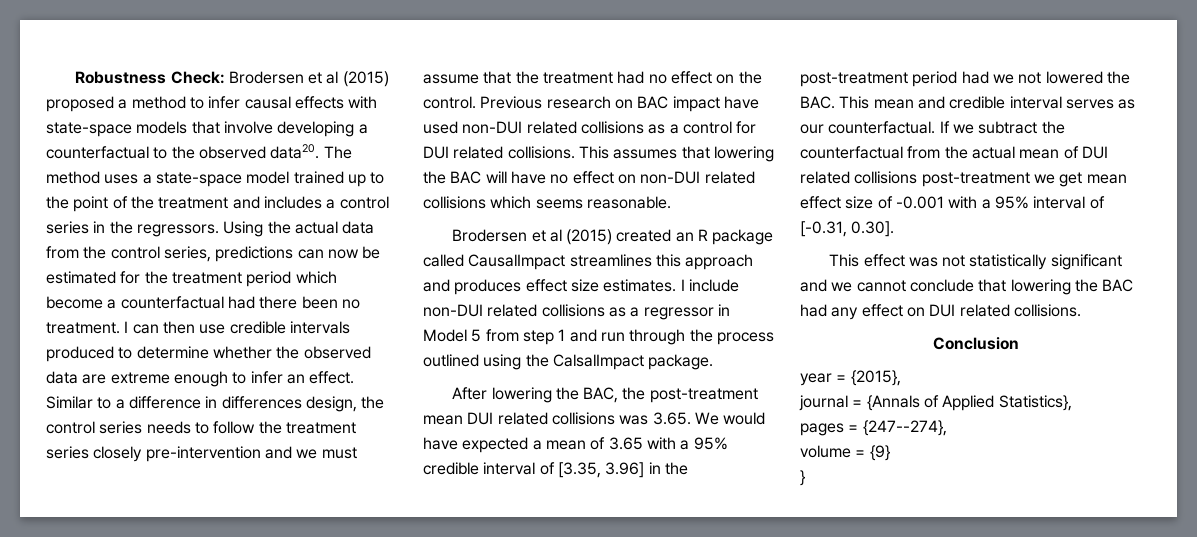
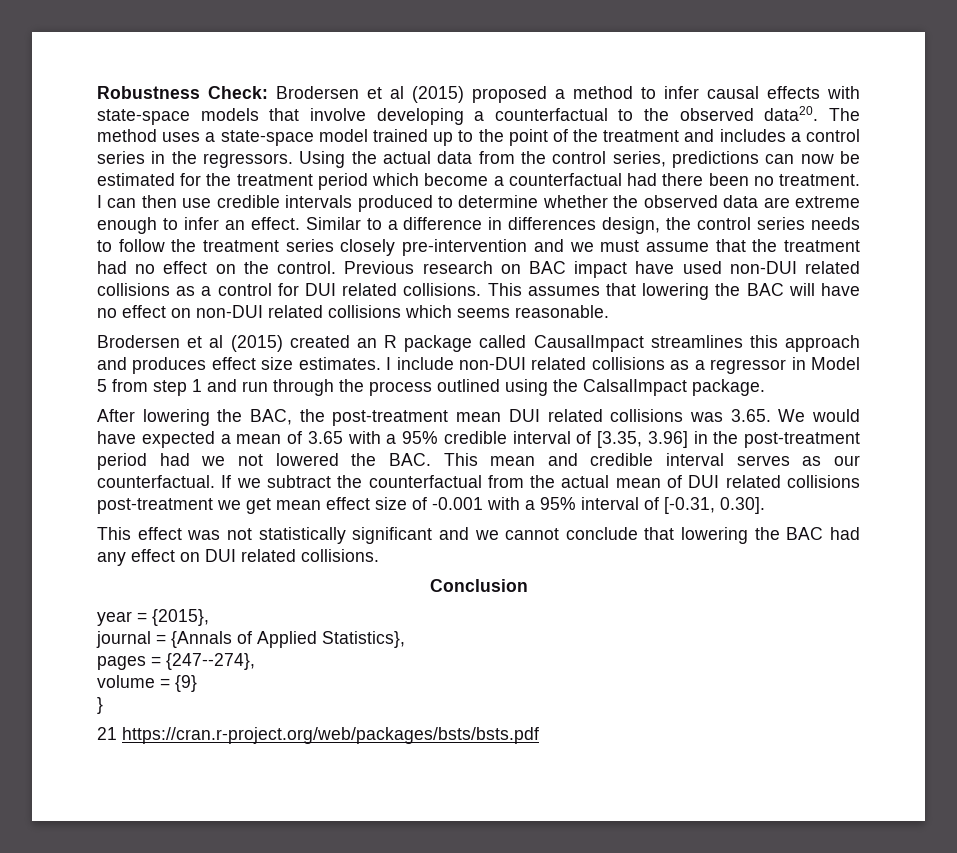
+ 21 https://cran.r-project.org/web/packages/bsts/bsts.pdf

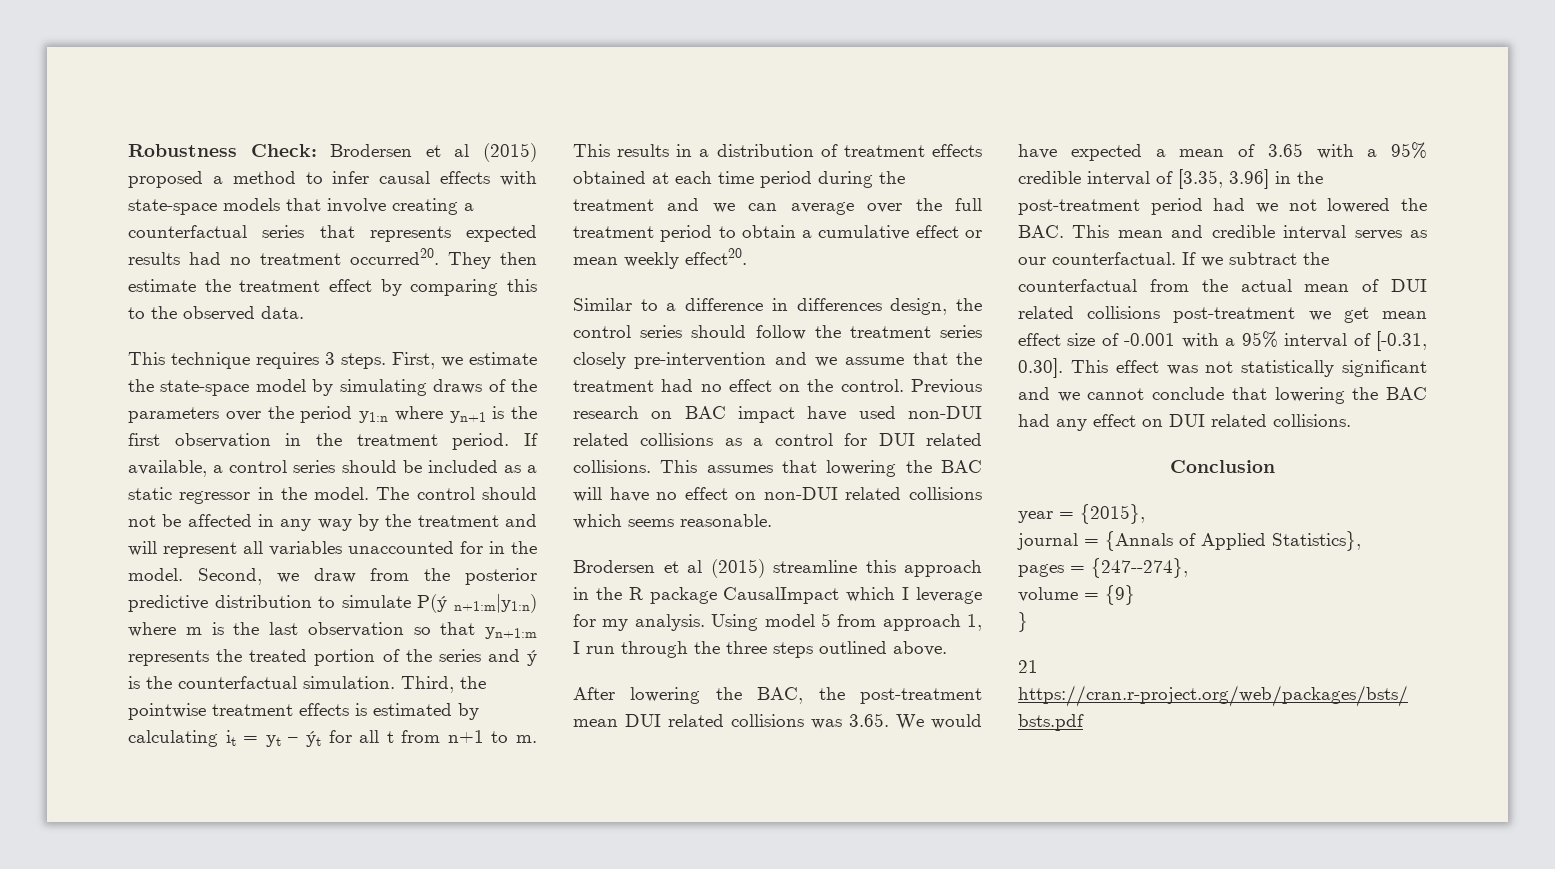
- Robustness Check: Brodersen et al (2015) proposed a method to infer causal effects with state-space models that involve developing a counterfactual to the observed data20. The method uses a state-space model trained up to the point of the treatment and includes a control series in the regressors. Using the actual data from the control series, predictions can now be estimated for the treatment period which become a counterfactual had there been no treatment. I can then use credible intervals produced to determine whether the observed data are extreme enough to infer an effect. Similar to a difference in differences design, the control series needs to follow the treatment series closely pre-intervention and we must assume that the treatment had no effect on the control.
+ Robustness Check: Brodersen et al (2015) proposed a method to infer causal effects with state-space models that involve creating a counterfactual series that represents expected results had no treatment occurred20. They then estimate the treatment effect by comparing this to the observed data.
+ This technique requires 3 steps. First, we estimate the state-space model by simulating draws of the parameters over the period y1:n where yn+1 is the first observation in the treatment period. If available, a control series should be included as a static regressor in the model. The control should not be affected in any way by the treatment and will represent all variables unaccounted for in the model. Second, we draw from the posterior predictive distribution to simulate P(ý n+1:m|y1:n) where m is the last observation so that yn+1:m represents the treated portion of the series and ý is the counterfactual simulation. Third, the pointwise treatment effects is estimated by calculating it = yt – ýt for all t from n+1 to m. This results in a distribution of treatment effects obtained at each time period during the treatment and we can average over the full treatment period to obtain a cumulative effect or mean weekly effect20.
+ Similar to a difference in differences design, the control series should follow the treatment series closely pre-intervention and we assume that the treatment had no effect on the control.
- Brodersen et al (2015) created an R package called CausalImpact streamlines this approach and produces effect size estimates. I include non-DUI related collisions as a regressor in Model 5 from step 1 and run through the process outlined using the CalsalImpact package.
+ Brodersen et al (2015) streamline this approach in the R package CausalImpact which I leverage for my analysis. Using model 5 from approach 1, I run through the three steps outlined above.
- If we subtract the counterfactual from the actual mean of DUI related collisions post-treatment we get mean effect size of -0.001 with a 95% interval of [-0.31, 0.30].
- This effect was not statistically significant and we cannot conclude that lowering the BAC had any effect on DUI related collisions.
+ If we subtract the counterfactual from the actual mean of DUI related collisions post-treatment we get mean effect size of -0.001 with a 95% interval of [-0.31, 0.30]. This effect was not statistically significant and we cannot conclude that lowering the BAC had any effect on DUI related collisions.

